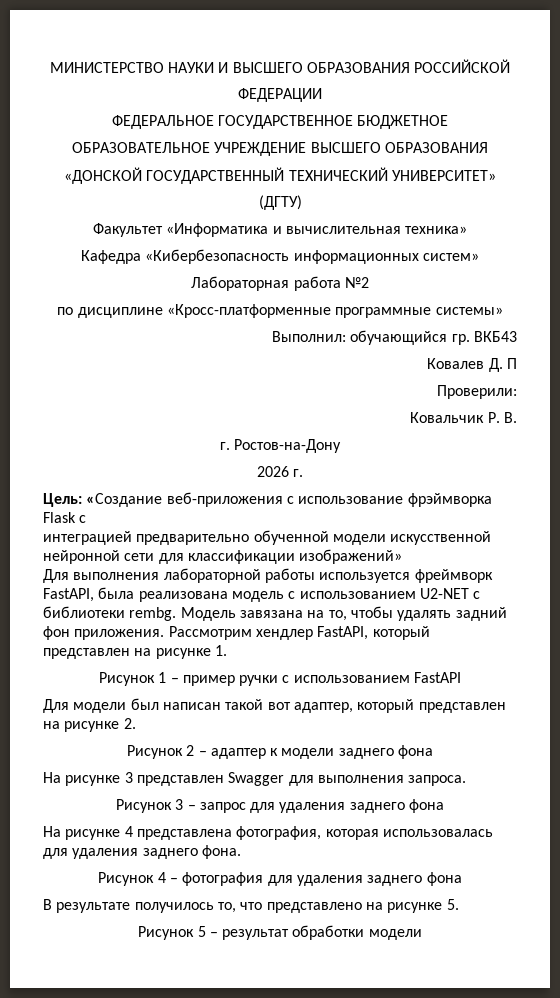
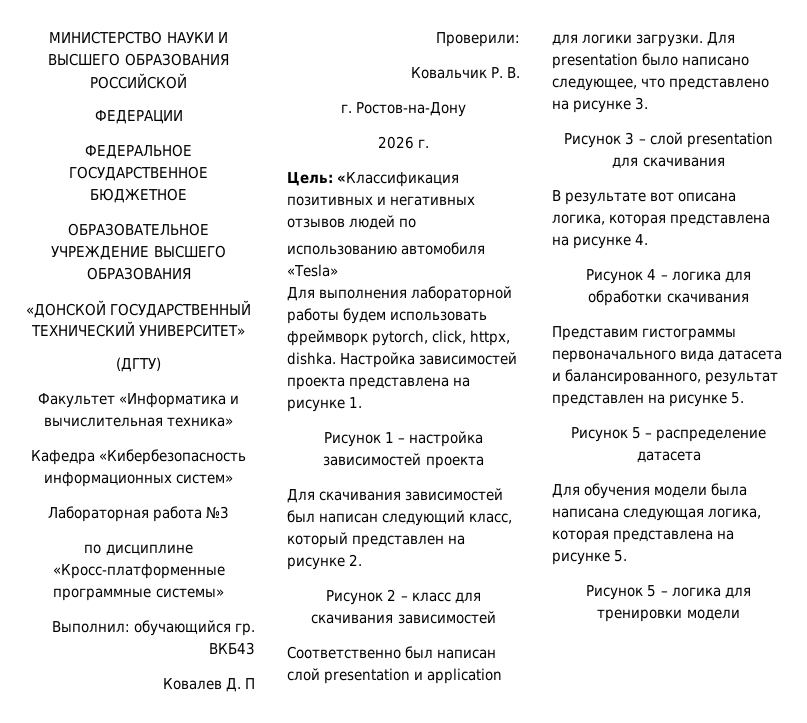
- Лабораторная работа №2
+ Лабораторная работа №3
- Цель: «Создание веб-приложения с использование фрэймворка Flask c
- интеграцией предварительно обученной модели искусственной нейронной сети для классификации изображений»
- Для выполнения лабораторной работы используется фреймворк FastAPI, была реализована модель с использованием U2-NET с библиотеки rembg. Модель завязана на то, чтобы удалять задний фон приложения. Рассмотрим хендлер FastAPI, который представлен на рисунке 1.
+ Цель: «Классификация позитивных и негативных отзывов людей по
+ использованию автомобиля «Tesla»
+ Для выполнения лабораторной работы будем использовать фреймворк pytorch, click, httpx, dishka. Настройка зависимостей проекта представлена на рисунке 1.
- Рисунок 1 – пример ручки с использованием FastAPI
- Для модели был написан такой вот адаптер, который представлен на рисунке 2.
+ Рисунок 1 – настройка зависимостей проекта
+ Для скачивания зависимостей был написан следующий класс, который представлен на рисунке 2.
- Рисунок 2 – адаптер к модели заднего фона
- На рисунке 3 представлен Swagger для выполнения запроса.
- Рисунок 3 – запрос для удаления заднего фона
- На рисунке 4 представлена фотография, которая использовалась для удаления заднего фона.
- Рисунок 4 – фотография для удаления заднего фона
- В результате получилось то, что представлено на рисунке 5.
- Рисунок 5 – результат обработки модели
+ Рисунок 2 – класс для скачивания зависимостей
+ Соответственно был написан слой presentation и application для логики загрузки. Для presentation было написано следующее, что представлено на рисунке 3.
+ Рисунок 3 – слой presentation для скачивания
+ В результате вот описана логика, которая представлена на рисунке 4.
+ Рисунок 4 – логика для обработки скачивания
+ Представим гистограммы первоначального вида датасета и балансированного, результат представлен на рисунке 5.
+ Рисунок 5 – распределение датасета
+ Для обучения модели была написана следующая логика, которая представлена на рисунке 5.
+ Рисунок 5 – логика для тренировки модели

